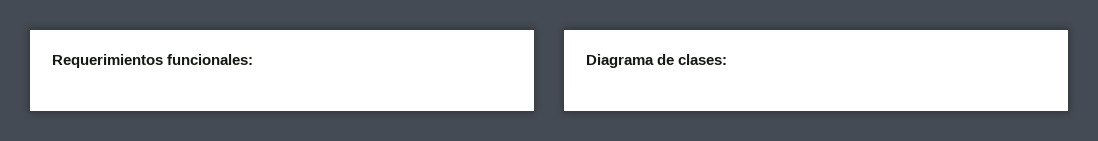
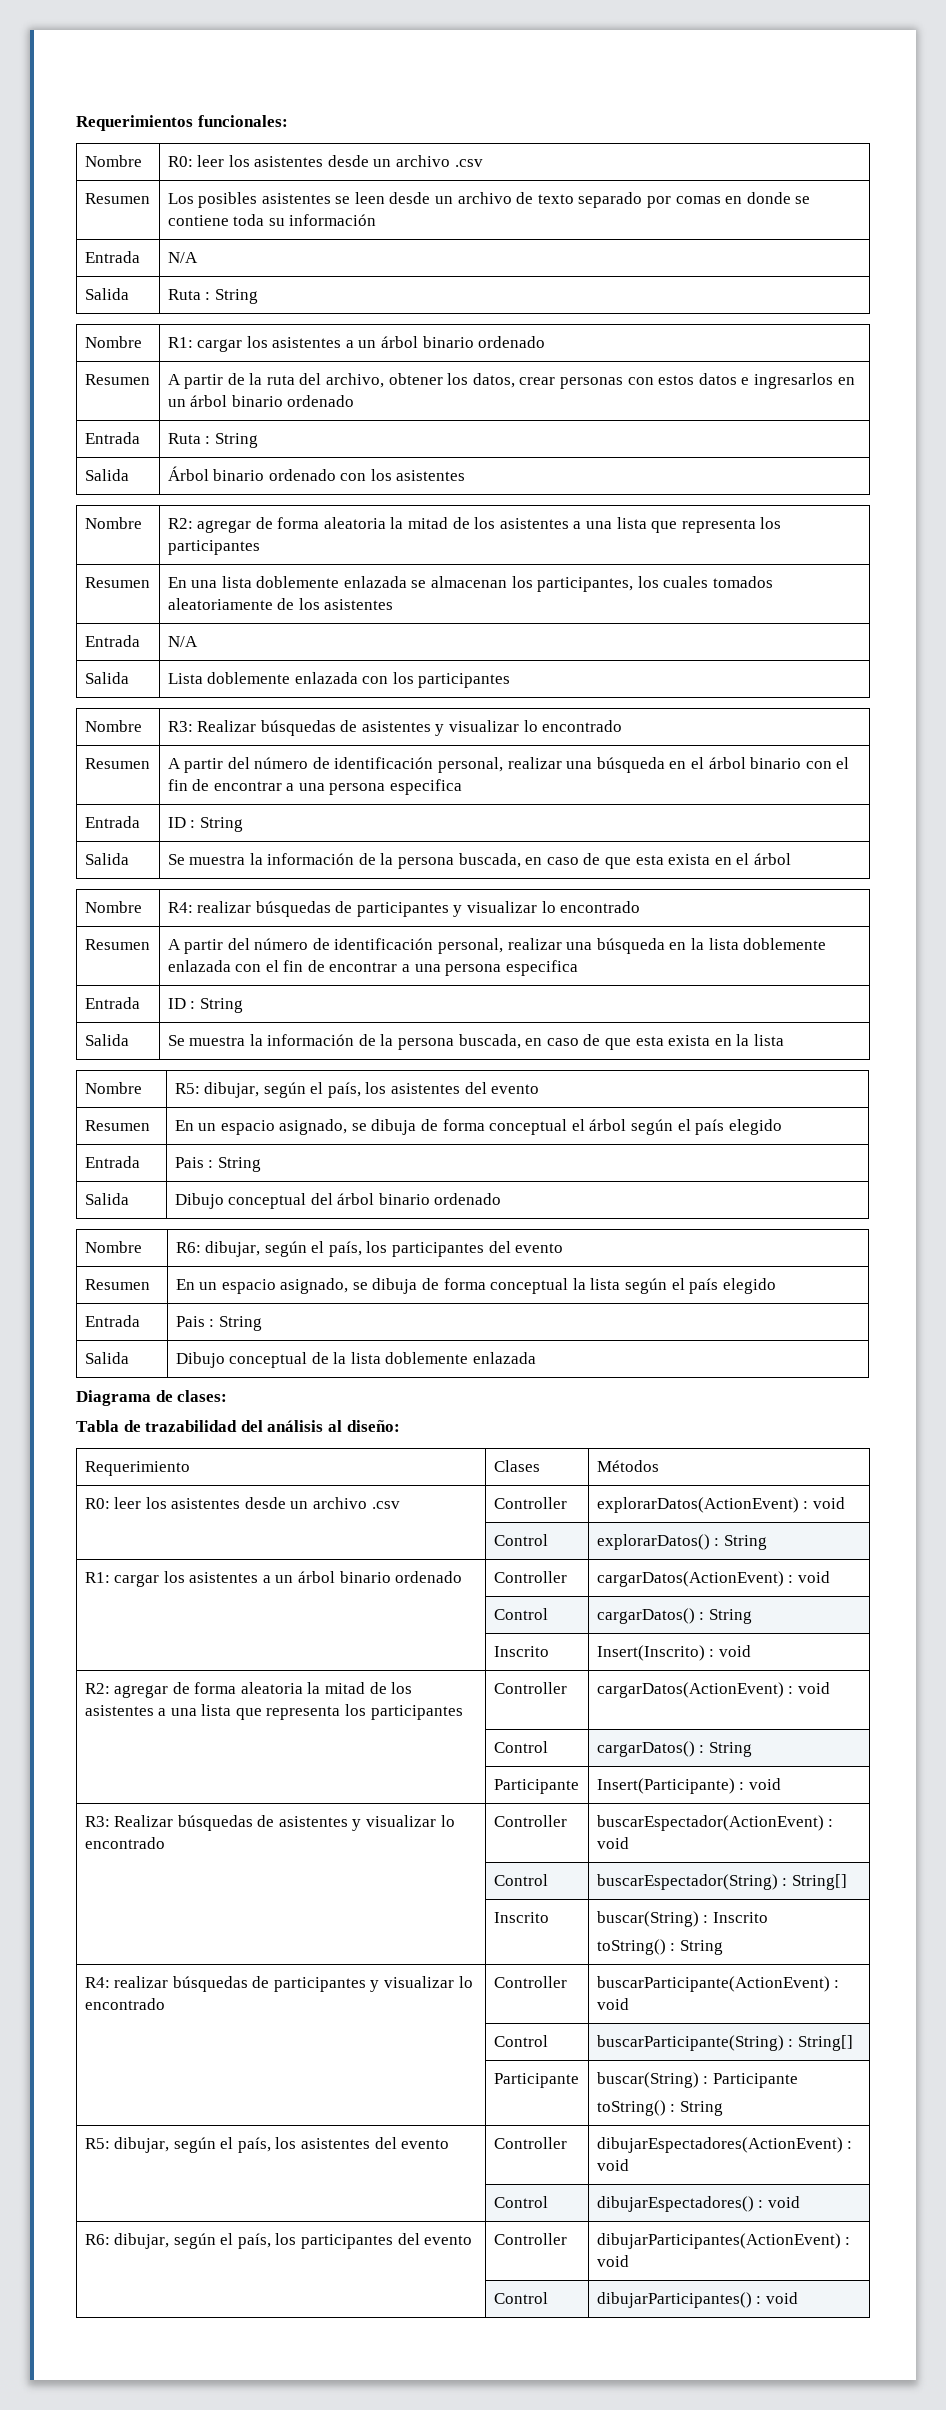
+ Nombre | R0: leer los asistentes desde un archivo .csv
+ Resumen | Los posibles asistentes se leen desde un archivo de texto separado por comas en donde se contiene toda su información
+ Entrada | N/A
+ Salida | Ruta : String
+ Nombre | R1: cargar los asistentes a un árbol binario ordenado
+ Resumen | A partir de la ruta del archivo, obtener los datos, crear personas con estos datos e ingresarlos en un árbol binario ordenado
+ Entrada | Ruta : String
+ Salida | Árbol binario ordenado con los asistentes
+ Nombre | R2: agregar de forma aleatoria la mitad de los asistentes a una lista que representa los participantes
+ Resumen | En una lista doblemente enlazada se almacenan los participantes, los cuales tomados aleatoriamente de los asistentes
+ Entrada | N/A
+ Salida | Lista doblemente enlazada con los participantes
+ Nombre | R3: Realizar búsquedas de asistentes y visualizar lo encontrado
+ Resumen | A partir del número de identificación personal, realizar una búsqueda en el árbol binario con el fin de encontrar a una persona especifica
+ Entrada | ID : String
+ Salida | Se muestra la información de la persona buscada, en caso de que esta exista en el árbol
+ Nombre | R4: realizar búsquedas de participantes y visualizar lo encontrado
+ Resumen | A partir del número de identificación personal, realizar una búsqueda en la lista doblemente enlazada con el fin de encontrar a una persona especifica
+ Entrada | ID : String
+ Salida | Se muestra la información de la persona buscada, en caso de que esta exista en la lista
+ Nombre | R5: dibujar, según el país, los asistentes del evento
+ Resumen | En un espacio asignado, se dibuja de forma conceptual el árbol según el país elegido
+ Entrada | Pais : String
+ Salida | Dibujo conceptual del árbol binario ordenado
+ Nombre | R6: dibujar, según el país, los participantes del evento
+ Resumen | En un espacio asignado, se dibuja de forma conceptual la lista según el país elegido
+ Entrada | Pais : String
+ Salida | Dibujo conceptual de la lista doblemente enlazada
  Diagrama de clases:
+ Tabla de trazabilidad del análisis al diseño:
+ Requerimiento | Clases | Métodos
+ R0: leer los asistentes desde un archivo .csv | Controller | explorarDatos(ActionEvent) : void
+ | Control | explorarDatos() : String
+ R1: cargar los asistentes a un árbol binario ordenado | Controller | cargarDatos(ActionEvent) : void
+ | Control | cargarDatos() : String
+ | Inscrito | Insert(Inscrito) : void
+ R2: agregar de forma aleatoria la mitad de los asistentes a una lista que representa los participantes | Controller | cargarDatos(ActionEvent) : void
+ | Control | cargarDatos() : String
+ | Participante | Insert(Participante) : void
+ R3: Realizar búsquedas de asistentes y visualizar lo encontrado | Controller | buscarEspectador(ActionEvent) : void
+ | Control | buscarEspectador(String) : String[]
+ | Inscrito | buscar(String) : Inscrito
+ toString() : String
+ R4: realizar búsquedas de participantes y visualizar lo encontrado | Controller | buscarParticipante(ActionEvent) : void
+ | Control | buscarParticipante(String) : String[]
+ | Participante | buscar(String) : Participante
+ toString() : String
+ R5: dibujar, según el país, los asistentes del evento | Controller | dibujarEspectadores(ActionEvent) : void
+ | Control | dibujarEspectadores() : void
+ R6: dibujar, según el país, los participantes del evento | Controller | dibujarParticipantes(ActionEvent) : void
+ | Control | dibujarParticipantes() : void

